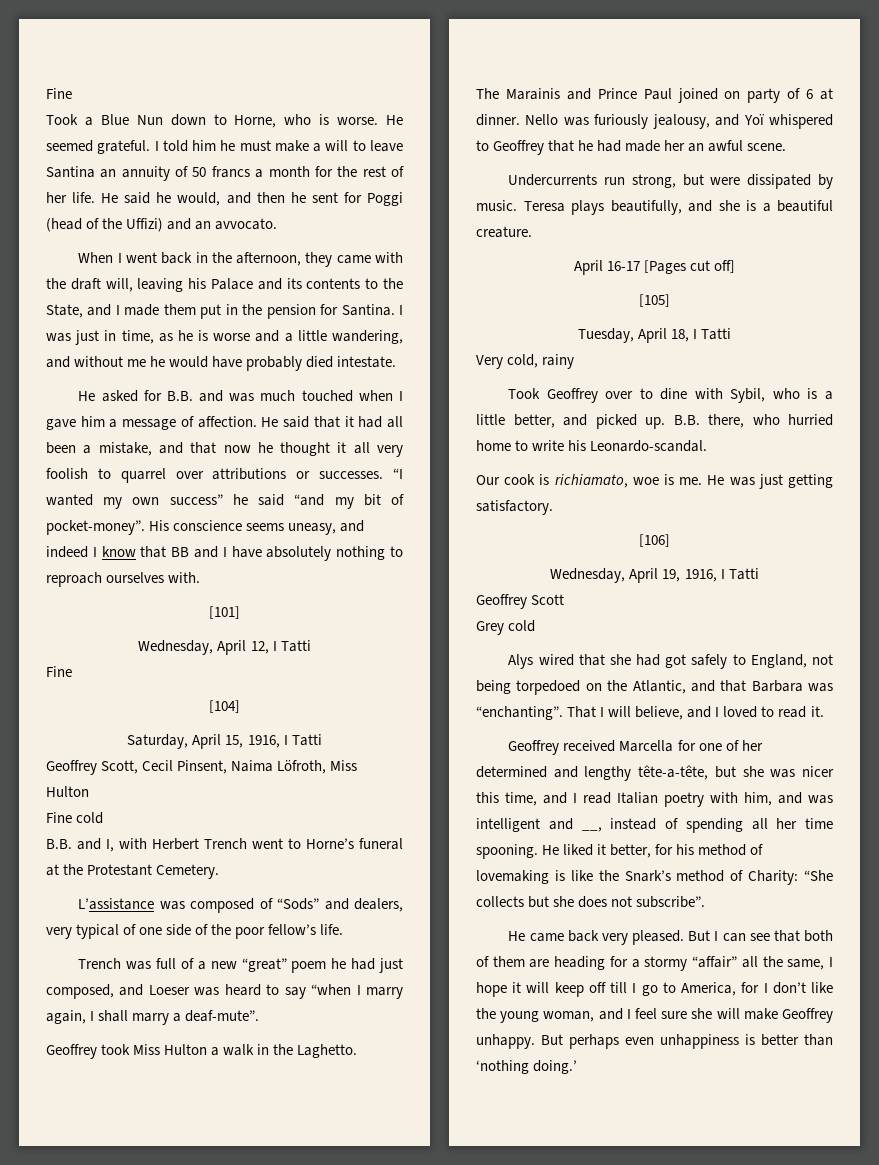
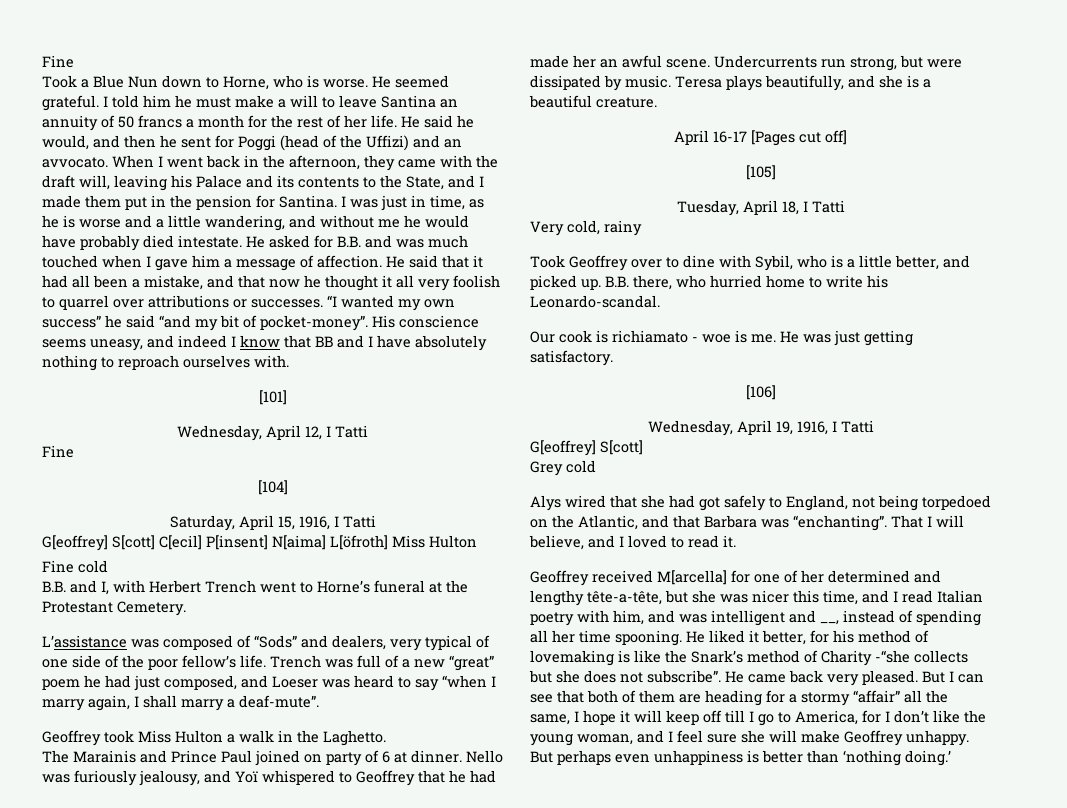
- He said he would, and then he sent for Poggi (head of the Uffizi) and an avvocato.
- When I went back in the afternoon, they came with the draft will, leaving his Palace and its contents to the State, and I made them put in the pension for Santina.
+ He said he would, and then he sent for Poggi (head of the Uffizi) and an avvocato. When I went back in the afternoon, they came with the draft will, leaving his Palace and its contents to the State, and I made them put in the pension for Santina.
- I was just in time, as he is worse and a little wandering, and without me he would have probably died intestate.
- He asked for B.B. and was much touched when I gave him a message of affection.
+ I was just in time, as he is worse and a little wandering, and without me he would have probably died intestate. He asked for B.B. and was much touched when I gave him a message of affection.
- Geoffrey Scott, Cecil Pinsent, Naima Löfroth, Miss Hulton
+ G[eoffrey] S[cott] C[ecil] P[insent] N[aima] L[öfroth] Miss Hulton
- L’assistance was composed of “Sods” and dealers, very typical of one side of the poor fellow’s life.
- Trench was full of a new “great” poem he had just composed, and Loeser was heard to say “when I marry again, I shall marry a deaf-mute”.
+ L’assistance was composed of “Sods” and dealers, very typical of one side of the poor fellow’s life. Trench was full of a new “great” poem he had just composed, and Loeser was heard to say “when I marry again, I shall marry a deaf-mute”.
- Nello was furiously jealousy, and Yoï whispered to Geoffrey that he had made her an awful scene.
- Undercurrents run strong, but were dissipated by music.
+ Nello was furiously jealousy, and Yoï whispered to Geoffrey that he had made her an awful scene. Undercurrents run strong, but were dissipated by music.
- Our cook is richiamato, woe is me.
+ Our cook is richiamato - woe is me.
  Wednesday, April 19, 1916, I Tatti
- Geoffrey Scott
+ G[eoffrey] S[cott]
- Geoffrey received Marcella for one of her determined and lengthy tête-a-tête, but she was nicer this time, and I read Italian poetry with him, and was intelligent and __, instead of spending all her time spooning.
+ Geoffrey received M[arcella] for one of her determined and lengthy tête-a-tête, but she was nicer this time, and I read Italian poetry with him, and was intelligent and __, instead of spending all her time spooning.
- He liked it better, for his method of lovemaking is like the Snark’s method of Charity: “She collects but she does not subscribe”.
- He came back very pleased.
+ He liked it better, for his method of lovemaking is like the Snark’s method of Charity -“she collects but she does not subscribe”. He came back very pleased.

